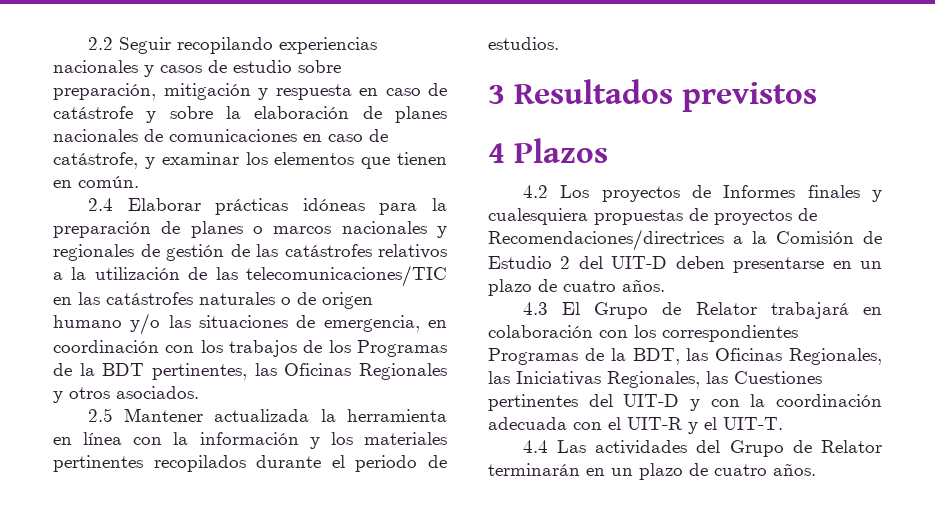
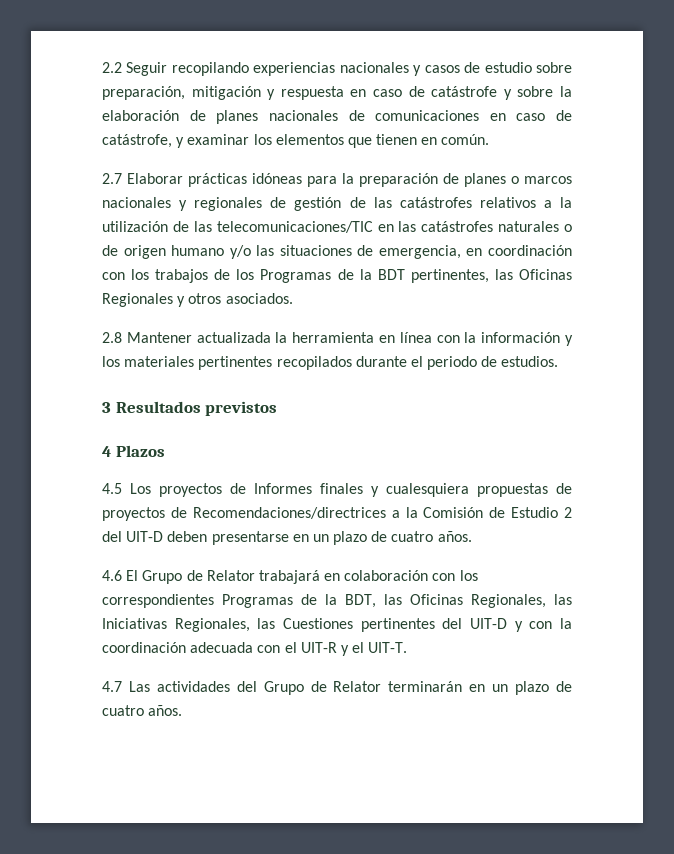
- 2.4 Elaborar prácticas idóneas para la preparación de planes o marcos nacionales y regionales de gestión de las catástrofes relativos a la utilización de las telecomunicaciones/TIC en las catástrofes naturales o de origen humano y/o las situaciones de emergencia, en coordinación con los trabajos de los Programas de la BDT pertinentes, las Oficinas Regionales y otros asociados.
+ 2.7 Elaborar prácticas idóneas para la preparación de planes o marcos nacionales y regionales de gestión de las catástrofes relativos a la utilización de las telecomunicaciones/TIC en las catástrofes naturales o de origen humano y/o las situaciones de emergencia, en coordinación con los trabajos de los Programas de la BDT pertinentes, las Oficinas Regionales y otros asociados.
- 2.5 Mantener actualizada la herramienta en línea con la información y los materiales pertinentes recopilados durante el periodo de estudios.
+ 2.8 Mantener actualizada la herramienta en línea con la información y los materiales pertinentes recopilados durante el periodo de estudios.
- 4.2 Los proyectos de Informes finales y cualesquiera propuestas de proyectos de Recomendaciones/directrices a la Comisión de Estudio 2 del UIT-D deben presentarse en un plazo de cuatro años.
+ 4.5 Los proyectos de Informes finales y cualesquiera propuestas de proyectos de Recomendaciones/directrices a la Comisión de Estudio 2 del UIT-D deben presentarse en un plazo de cuatro años.
- 4.3 El Grupo de Relator trabajará en colaboración con los correspondientes Programas de la BDT, las Oficinas Regionales, las Iniciativas Regionales, las Cuestiones pertinentes del UIT-D y con la coordinación adecuada con el UIT-R y el UIT-T.
+ 4.6 El Grupo de Relator trabajará en colaboración con los correspondientes Programas de la BDT, las Oficinas Regionales, las Iniciativas Regionales, las Cuestiones pertinentes del UIT-D y con la coordinación adecuada con el UIT-R y el UIT-T.
- 4.4 Las actividades del Grupo de Relator terminarán en un plazo de cuatro años.
+ 4.7 Las actividades del Grupo de Relator terminarán en un plazo de cuatro años.

